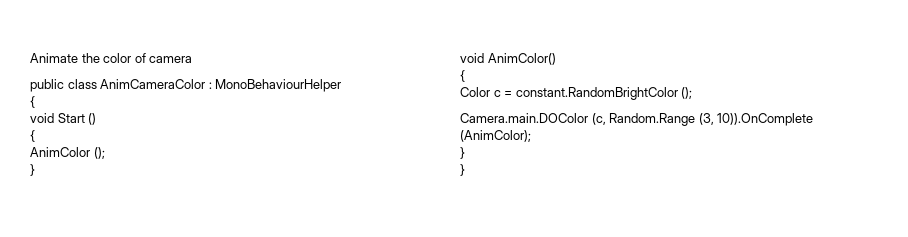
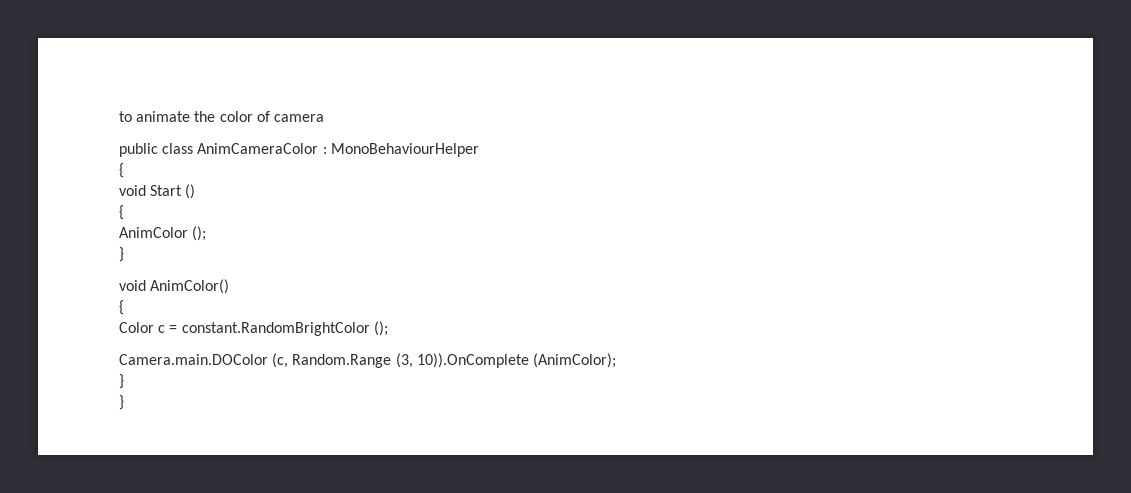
- Animate the color of camera
+ to animate the color of camera

